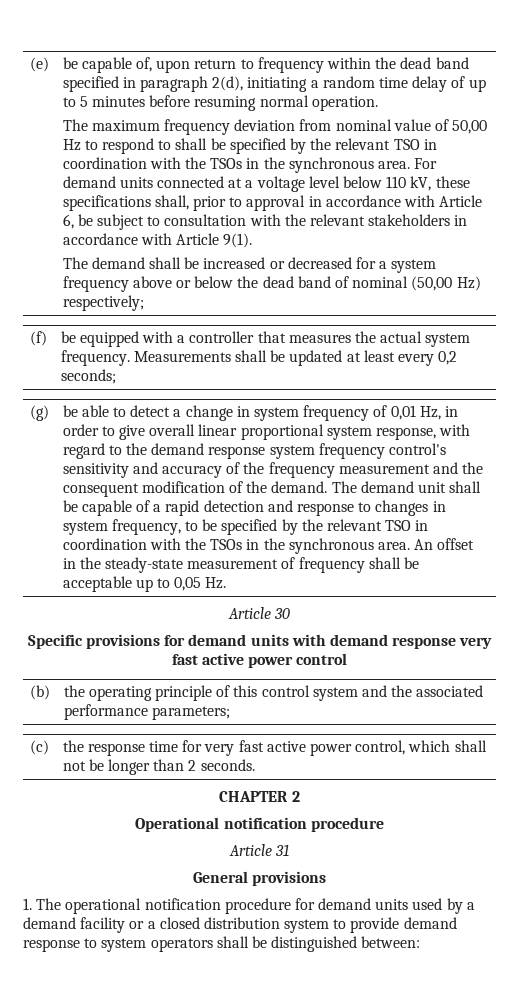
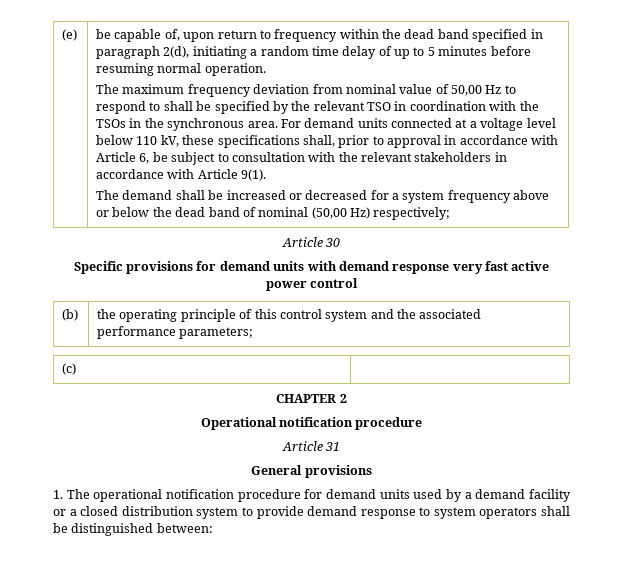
- (f) | be equipped with a controller that measures the actual system frequency. Measurements shall be updated at least every 0,2 seconds;
- (g) | be able to detect a change in system frequency of 0,01 Hz, in order to give overall linear proportional system response, with regard to the demand response system frequency control's sensitivity and accuracy of the frequency measurement and the consequent modification of the demand. The demand unit shall be capable of a rapid detection and response to changes in system frequency, to be specified by the relevant TSO in coordination with the TSOs in the synchronous area. An offset in the steady-state measurement of frequency shall be acceptable up to 0,05 Hz.
- (c) | the response time for very fast active power control, which shall not be longer than 2 seconds.
+ (c) |

